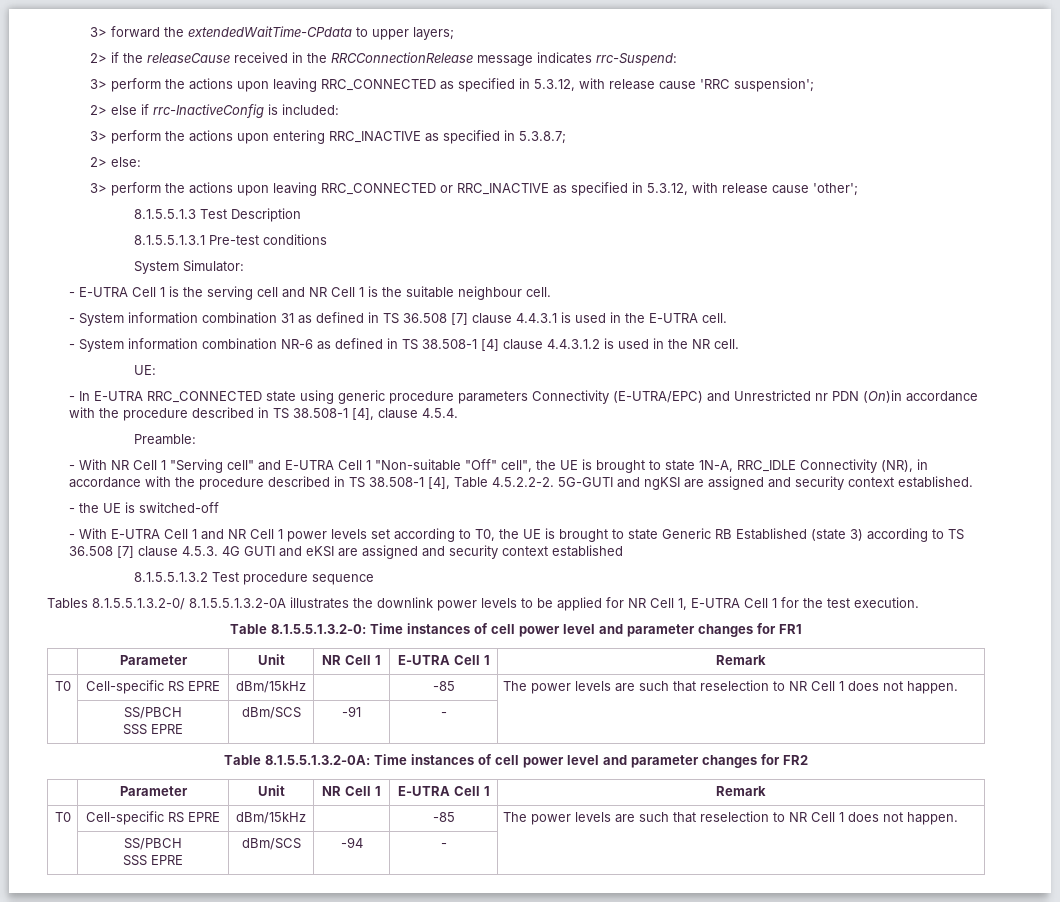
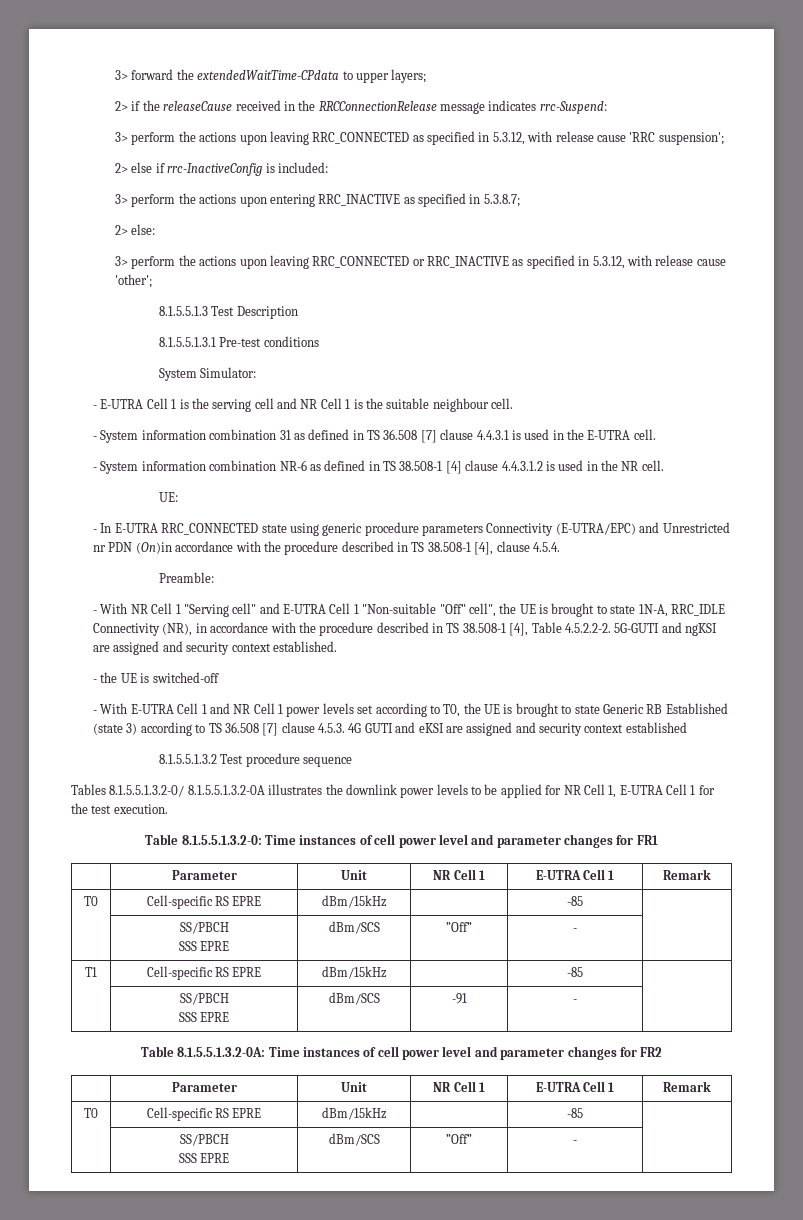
  Table 8.1.5.5.1.3.2-0: Time instances of cell power level and parameter changes for FR1
  | Parameter | Unit | NR Cell 1 | E-UTRA Cell 1 | Remark
- T0 | Cell-specific RS EPRE | dBm/15kHz | | -85 | The power levels are such that reselection to NR Cell 1 does not happen.
+ T0 | Cell-specific RS EPRE | dBm/15kHz | | -85 |
+ | SS/PBCH
+ SSS EPRE | dBm/SCS | ”Off” | - |
+ T1 | Cell-specific RS EPRE | dBm/15kHz | | -85 |
  Table 8.1.5.5.1.3.2-0A: Time instances of cell power level and parameter changes for FR2
  | Parameter | Unit | NR Cell 1 | E-UTRA Cell 1 | Remark
- T0 | Cell-specific RS EPRE | dBm/15kHz | | -85 | The power levels are such that reselection to NR Cell 1 does not happen.
+ T0 | Cell-specific RS EPRE | dBm/15kHz | | -85 |
  | SS/PBCH
- SSS EPRE | dBm/SCS | -94 | - |
+ SSS EPRE | dBm/SCS | ”Off” | - |

